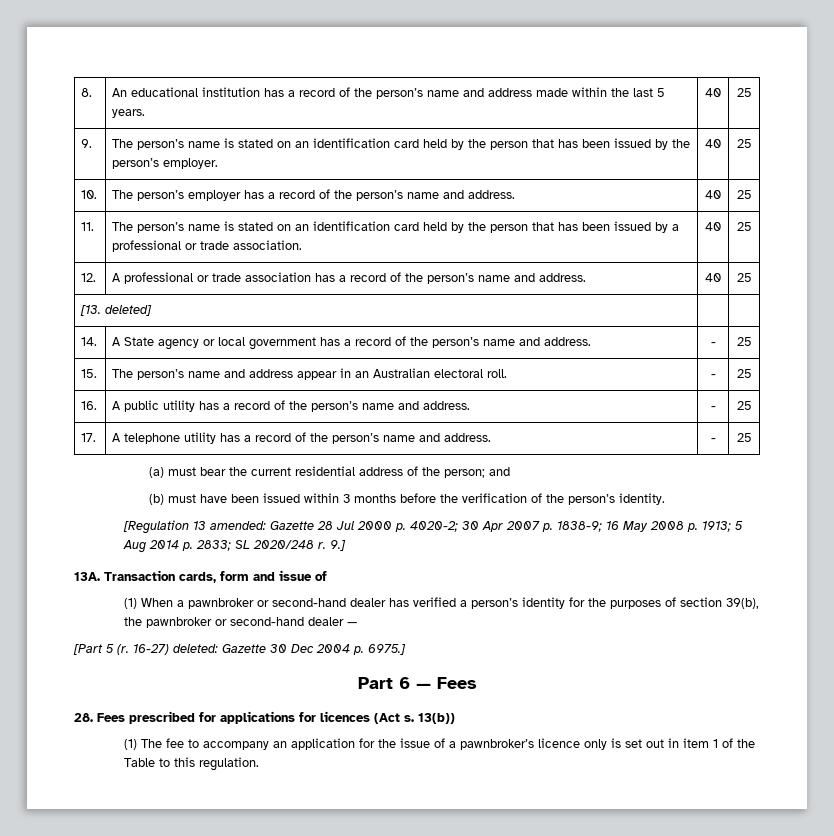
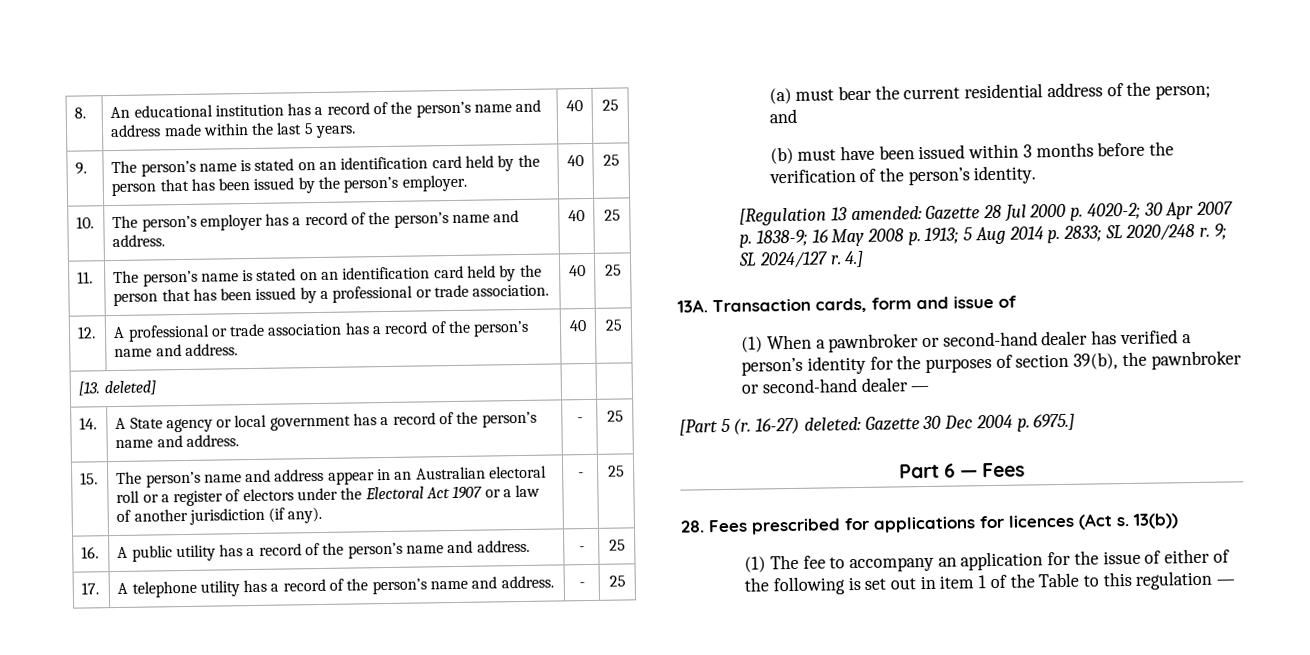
- 15. | The person’s name and address appear in an Australian electoral roll. | - | 25
+ 15. | The person’s name and address appear in an Australian electoral roll or a register of electors under the Electoral Act 1907 or a law of another jurisdiction (if any). | - | 25
- 9.]
+ 9; SL 2024/127 r. 4.]
- (1) The fee to accompany an application for the issue of a pawnbroker’s licence only is set out in item 1 of the Table to this regulation.
+ (1) The fee to accompany an application for the issue of either of the following is set out in item 1 of the Table to this regulation —

